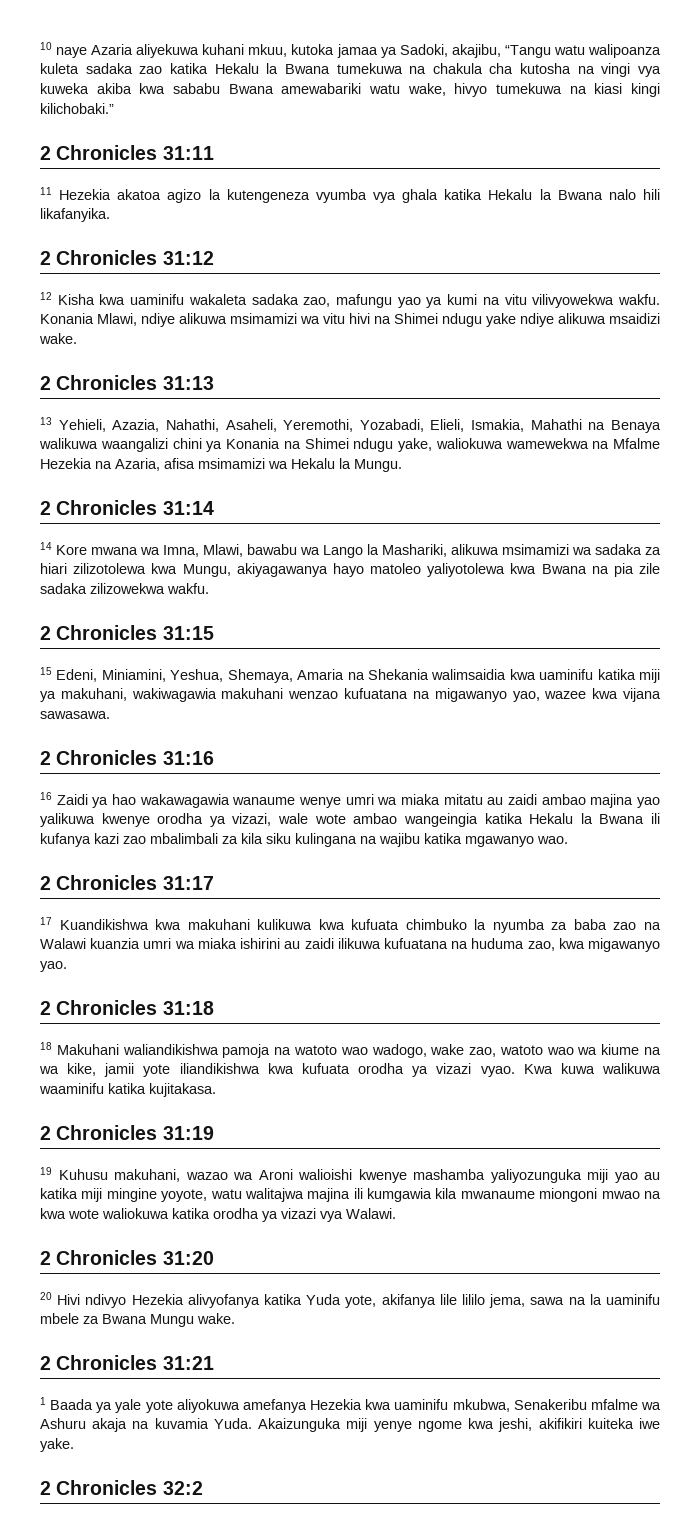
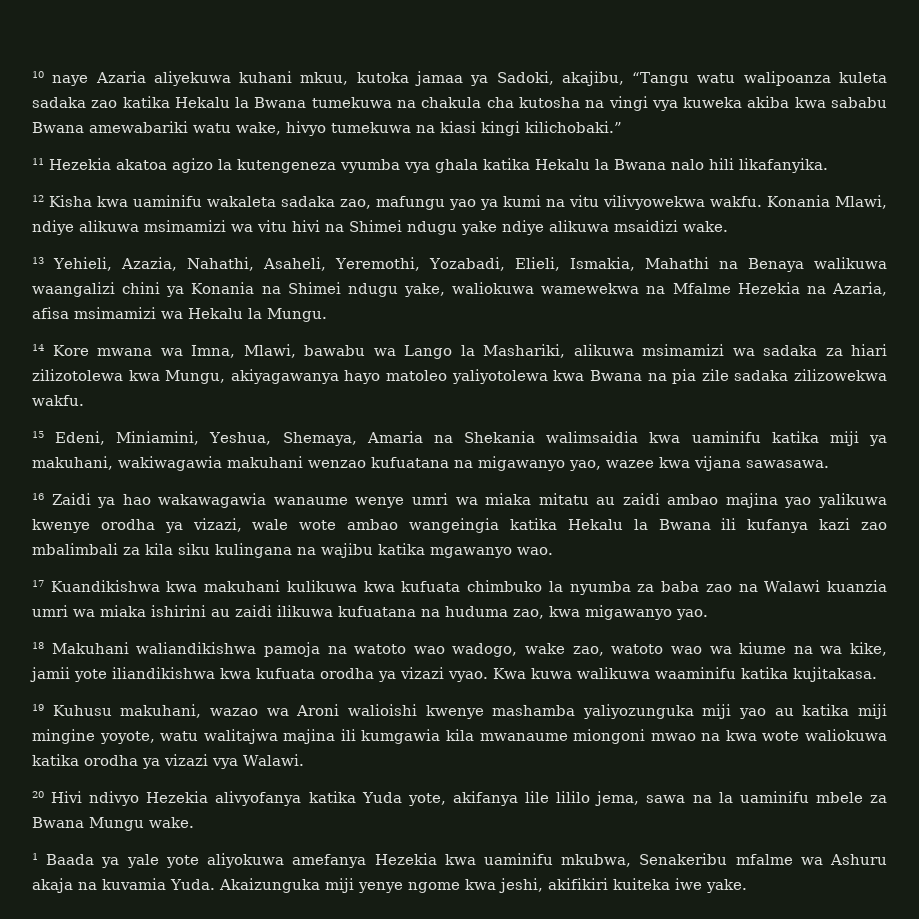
- 2 Chronicles 31:11
- 2 Chronicles 31:12
- 2 Chronicles 31:13
- 2 Chronicles 31:14
- 2 Chronicles 31:15
- 2 Chronicles 31:16
- 2 Chronicles 31:17
- 2 Chronicles 31:18
- 2 Chronicles 31:19
- 2 Chronicles 31:20
- 2 Chronicles 31:21
- 2 Chronicles 32:2

